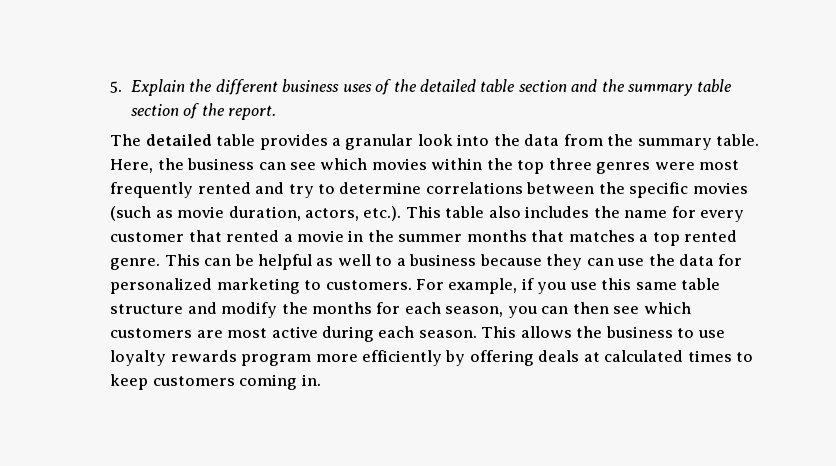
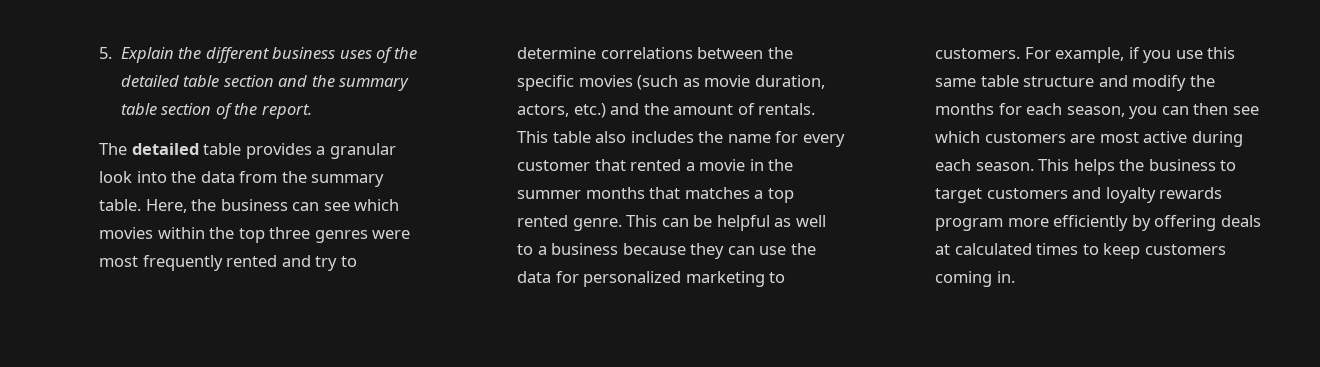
- Here, the business can see which movies within the top three genres were most frequently rented and try to determine correlations between the specific movies (such as movie duration, actors, etc.). This table also includes the name for every customer that rented a movie in the summer months that matches a top rented genre.
+ Here, the business can see which movies within the top three genres were most frequently rented and try to determine correlations between the specific movies (such as movie duration, actors, etc.) and the amount of rentals. This table also includes the name for every customer that rented a movie in the summer months that matches a top rented genre.
- This allows the business to use loyalty rewards program more efficiently by offering deals at calculated times to keep customers coming in.
+ This helps the business to target customers and loyalty rewards program more efficiently by offering deals at calculated times to keep customers coming in.

